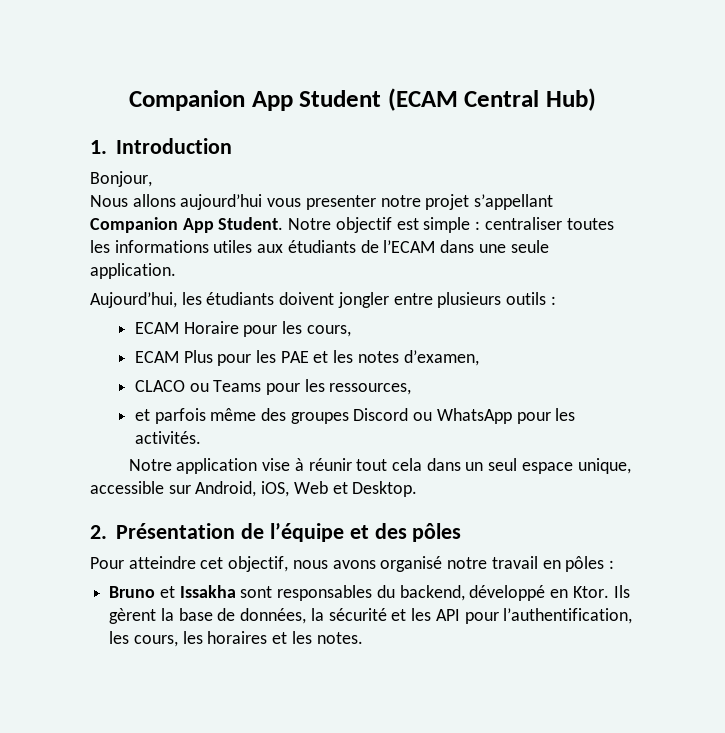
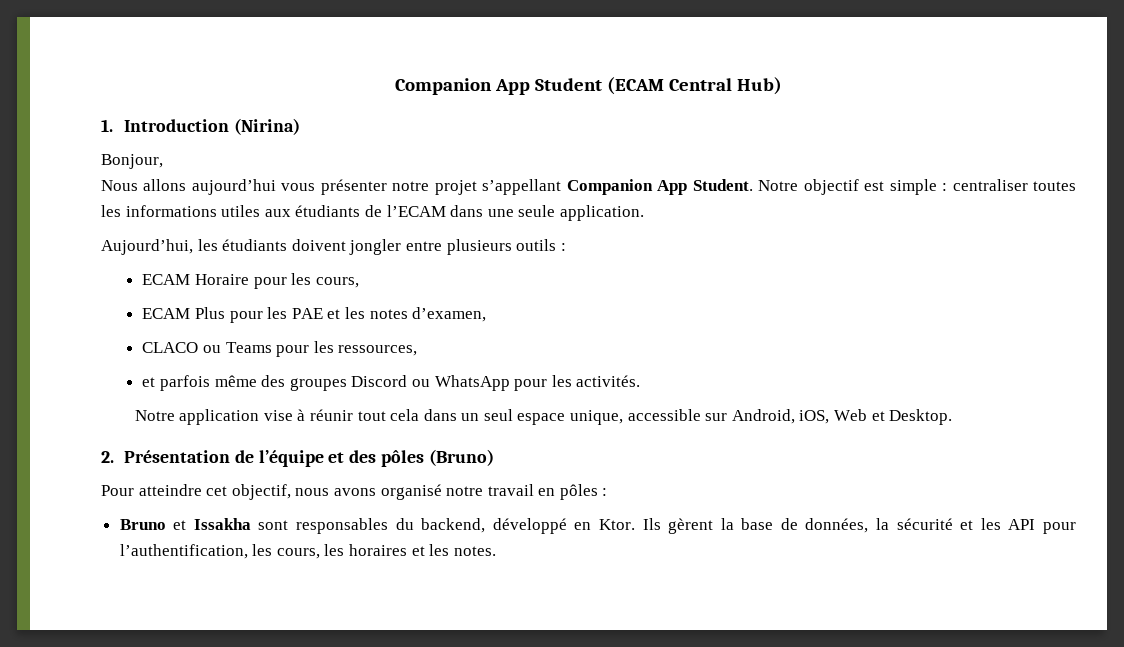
- 1. Introduction
+ 1. Introduction (Nirina)
- Nous allons aujourd’hui vous presenter notre projet s’appellant Companion App Student.
+ Nous allons aujourd’hui vous présenter notre projet s’appellant Companion App Student.
- 2. Présentation de l’équipe et des pôles
+ 2. Présentation de l’équipe et des pôles (Bruno)

